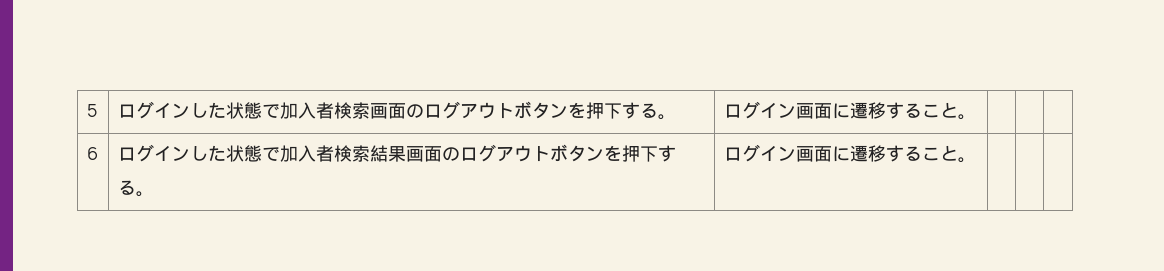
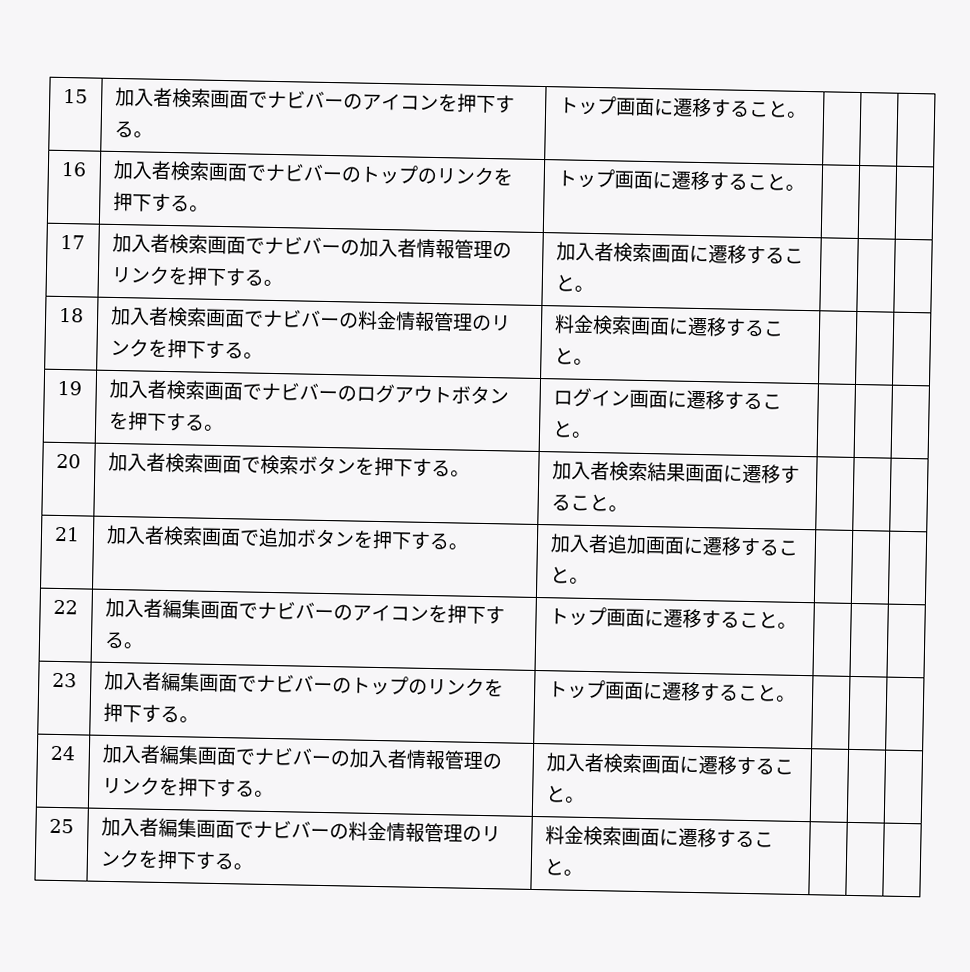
- 5 | ログインした状態で加入者検索画面のログアウトボタンを押下する。 | ログイン画面に遷移すること。 | | |
+ 15 | 加入者検索画面でナビバーのアイコンを押下する。 | トップ画面に遷移すること。 | | |
+ 16 | 加入者検索画面でナビバーのトップのリンクを押下する。 | トップ画面に遷移すること。 | | |
+ 17 | 加入者検索画面でナビバーの加入者情報管理のリンクを押下する。 | 加入者検索画面に遷移すること。 | | |
+ 18 | 加入者検索画面でナビバーの料金情報管理のリンクを押下する。 | 料金検索画面に遷移すること。 | | |
+ 19 | 加入者検索画面でナビバーのログアウトボタンを押下する。 | ログイン画面に遷移すること。 | | |
- 6 | ログインした状態で加入者検索結果画面のログアウトボタンを押下する。 | ログイン画面に遷移すること。 | | |
+ 20 | 加入者検索画面で検索ボタンを押下する。 | 加入者検索結果画面に遷移すること。 | | |
+ 21 | 加入者検索画面で追加ボタンを押下する。 | 加入者追加画面に遷移すること。 | | |
+ 22 | 加入者編集画面でナビバーのアイコンを押下する。 | トップ画面に遷移すること。 | | |
+ 23 | 加入者編集画面でナビバーのトップのリンクを押下する。 | トップ画面に遷移すること。 | | |
+ 24 | 加入者編集画面でナビバーの加入者情報管理のリンクを押下する。 | 加入者検索画面に遷移すること。 | | |
+ 25 | 加入者編集画面でナビバーの料金情報管理のリンクを押下する。 | 料金検索画面に遷移すること。 | | |

